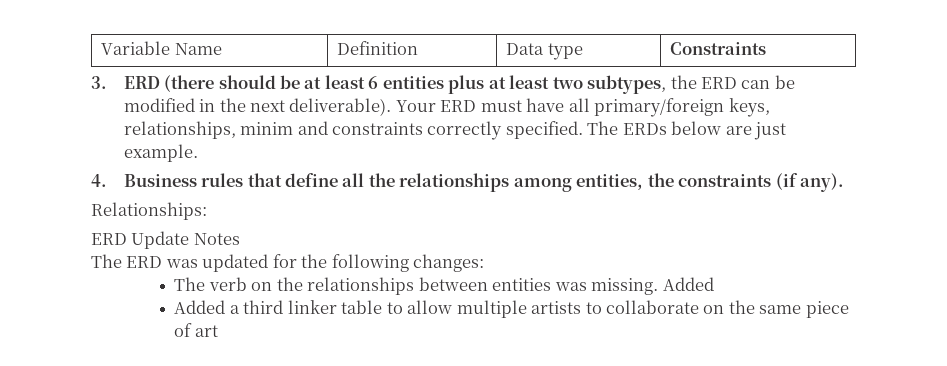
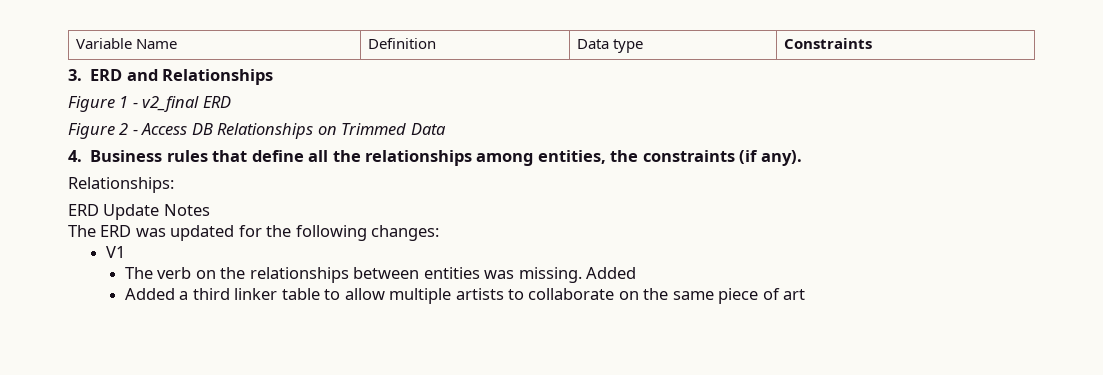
- 3. ERD (there should be at least 6 entities plus at least two subtypes, the ERD can be modified in the next deliverable). Your ERD must have all primary/foreign keys, relationships, minim and constraints correctly specified. The ERDs below are just example.
+ 3. ERD and Relationships
+ Figure 1 - v2_final ERD
+ Figure 2 - Access DB Relationships on Trimmed Data
+ V1

